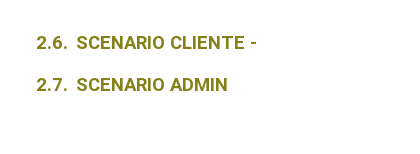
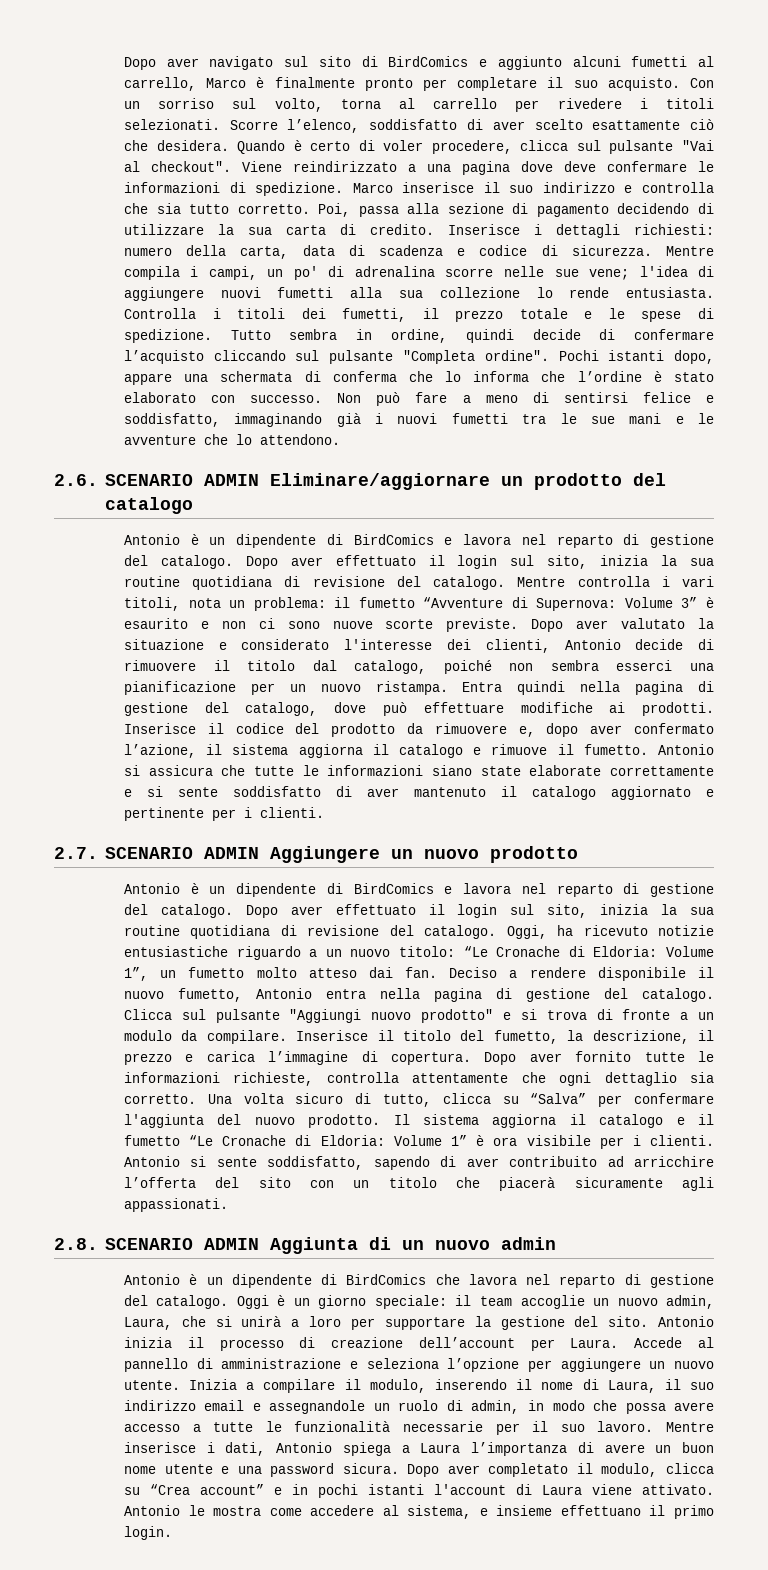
- 2.6. SCENARIO CLIENTE -
- 2.7. SCENARIO ADMIN
+ Dopo aver navigato sul sito di BirdComics e aggiunto alcuni fumetti al carrello, Marco è finalmente pronto per completare il suo acquisto. Con un sorriso sul volto, torna al carrello per rivedere i titoli selezionati. Scorre l’elenco, soddisfatto di aver scelto esattamente ciò che desidera. Quando è certo di voler procedere, clicca sul pulsante "Vai al checkout". Viene reindirizzato a una pagina dove deve confermare le informazioni di spedizione. Marco inserisce il suo indirizzo e controlla che sia tutto corretto. Poi, passa alla sezione di pagamento decidendo di utilizzare la sua carta di credito. Inserisce i dettagli richiesti: numero della carta, data di scadenza e codice di sicurezza. Mentre compila i campi, un po' di adrenalina scorre nelle sue vene; l'idea di aggiungere nuovi fumetti alla sua collezione lo rende entusiasta. Controlla i titoli dei fumetti, il prezzo totale e le spese di spedizione. Tutto sembra in ordine, quindi decide di confermare l’acquisto cliccando sul pulsante "Completa ordine". Pochi istanti dopo, appare una schermata di conferma che lo informa che l’ordine è stato elaborato con successo. Non può fare a meno di sentirsi felice e soddisfatto, immaginando già i nuovi fumetti tra le sue mani e le avventure che lo attendono.
+ 2.6. SCENARIO ADMIN Eliminare/aggiornare un prodotto del catalogo
+ Antonio è un dipendente di BirdComics e lavora nel reparto di gestione del catalogo. Dopo aver effettuato il login sul sito, inizia la sua routine quotidiana di revisione del catalogo. Mentre controlla i vari titoli, nota un problema: il fumetto “Avventure di Supernova: Volume 3” è esaurito e non ci sono nuove scorte previste. Dopo aver valutato la situazione e considerato l'interesse dei clienti, Antonio decide di rimuovere il titolo dal catalogo, poiché non sembra esserci una pianificazione per un nuovo ristampa. Entra quindi nella pagina di gestione del catalogo, dove può effettuare modifiche ai prodotti. Inserisce il codice del prodotto da rimuovere e, dopo aver confermato l’azione, il sistema aggiorna il catalogo e rimuove il fumetto. Antonio si assicura che tutte le informazioni siano state elaborate correttamente e si sente soddisfatto di aver mantenuto il catalogo aggiornato e pertinente per i clienti.
+ 2.7. SCENARIO ADMIN Aggiungere un nuovo prodotto
+ Antonio è un dipendente di BirdComics e lavora nel reparto di gestione del catalogo. Dopo aver effettuato il login sul sito, inizia la sua routine quotidiana di revisione del catalogo. Oggi, ha ricevuto notizie entusiastiche riguardo a un nuovo titolo: “Le Cronache di Eldoria: Volume 1”, un fumetto molto atteso dai fan. Deciso a rendere disponibile il nuovo fumetto, Antonio entra nella pagina di gestione del catalogo. Clicca sul pulsante "Aggiungi nuovo prodotto" e si trova di fronte a un modulo da compilare. Inserisce il titolo del fumetto, la descrizione, il prezzo e carica l’immagine di copertura. Dopo aver fornito tutte le informazioni richieste, controlla attentamente che ogni dettaglio sia corretto. Una volta sicuro di tutto, clicca su “Salva” per confermare l'aggiunta del nuovo prodotto. Il sistema aggiorna il catalogo e il fumetto “Le Cronache di Eldoria: Volume 1” è ora visibile per i clienti. Antonio si sente soddisfatto, sapendo di aver contribuito ad arricchire l’offerta del sito con un titolo che piacerà sicuramente agli appassionati.
+ 2.8. SCENARIO ADMIN Aggiunta di un nuovo admin
+ Antonio è un dipendente di BirdComics che lavora nel reparto di gestione del catalogo. Oggi è un giorno speciale: il team accoglie un nuovo admin, Laura, che si unirà a loro per supportare la gestione del sito. Antonio inizia il processo di creazione dell’account per Laura. Accede al pannello di amministrazione e seleziona l’opzione per aggiungere un nuovo utente. Inizia a compilare il modulo, inserendo il nome di Laura, il suo indirizzo email e assegnandole un ruolo di admin, in modo che possa avere accesso a tutte le funzionalità necessarie per il suo lavoro. Mentre inserisce i dati, Antonio spiega a Laura l’importanza di avere un buon nome utente e una password sicura. Dopo aver completato il modulo, clicca su “Crea account” e in pochi istanti l'account di Laura viene attivato. Antonio le mostra come accedere al sistema, e insieme effettuano il primo login.

